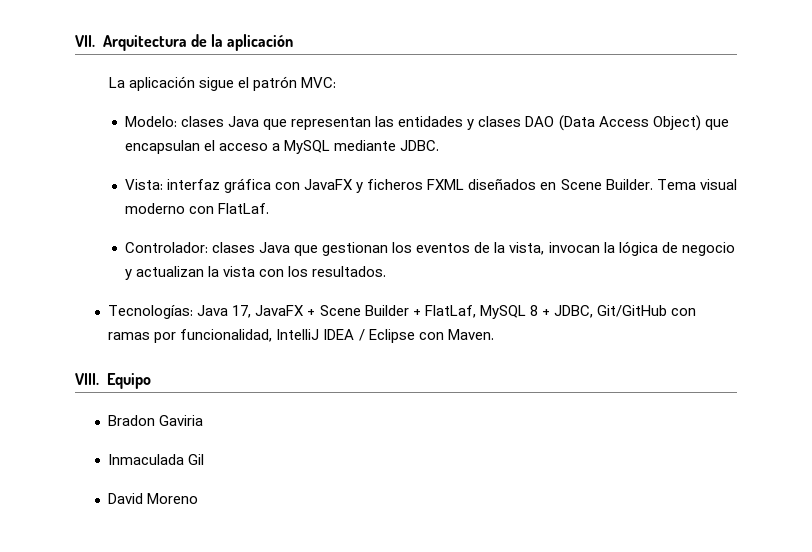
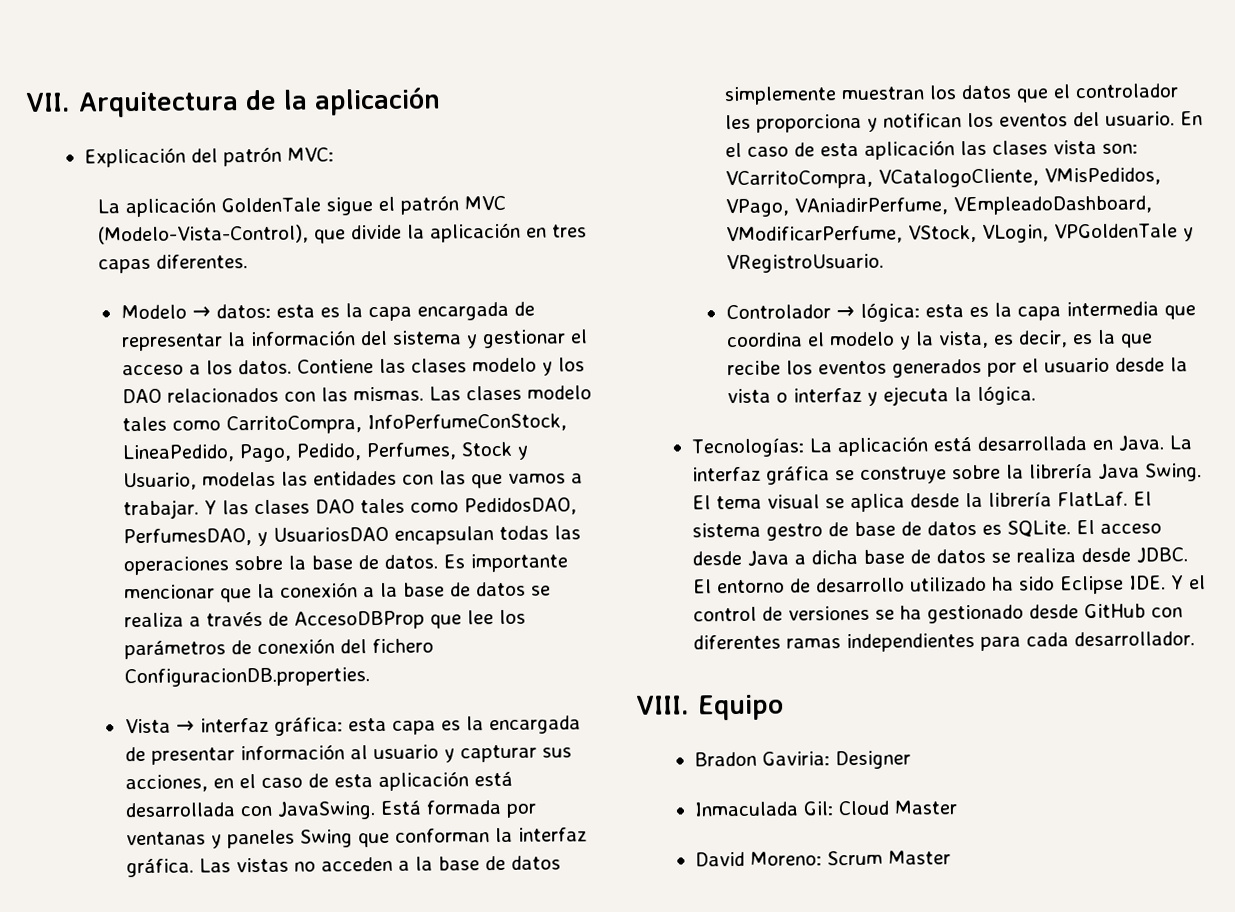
- La aplicación sigue el patrón MVC:
- Modelo: clases Java que representan las entidades y clases DAO (Data Access Object) que encapsulan el acceso a MySQL mediante JDBC.
- Vista: interfaz gráfica con JavaFX y ficheros FXML diseñados en Scene Builder. Tema visual moderno con FlatLaf.
- Controlador: clases Java que gestionan los eventos de la vista, invocan la lógica de negocio y actualizan la vista con los resultados.
- Tecnologías: Java 17, JavaFX + Scene Builder + FlatLaf, MySQL 8 + JDBC, Git/GitHub con ramas por funcionalidad, IntelliJ IDEA / Eclipse con Maven.
+ Explicación del patrón MVC:
+ La aplicación GoldenTale sigue el patrón MVC (Modelo-Vista-Control), que divide la aplicación en tres capas diferentes.
+ Modelo → datos: esta es la capa encargada de representar la información del sistema y gestionar el acceso a los datos. Contiene las clases modelo y los DAO relacionados con las mismas. Las clases modelo tales como CarritoCompra, InfoPerfumeConStock, LineaPedido, Pago, Pedido, Perfumes, Stock y Usuario, modelas las entidades con las que vamos a trabajar. Y las clases DAO tales como PedidosDAO, PerfumesDAO, y UsuariosDAO encapsulan todas las operaciones sobre la base de datos. Es importante mencionar que la conexión a la base de datos se realiza a través de AccesoDBProp que lee los parámetros de conexión del fichero ConfiguracionDB.properties.
+ Vista → interfaz gráfica: esta capa es la encargada de presentar información al usuario y capturar sus acciones, en el caso de esta aplicación está desarrollada con JavaSwing. Está formada por ventanas y paneles Swing que conforman la interfaz gráfica. Las vistas no acceden a la base de datos simplemente muestran los datos que el controlador les proporciona y notifican los eventos del usuario. En el caso de esta aplicación las clases vista son: VCarritoCompra, VCatalogoCliente, VMisPedidos, VPago, VAniadirPerfume, VEmpleadoDashboard, VModificarPerfume, VStock, VLogin, VPGoldenTale y VRegistroUsuario.
+ Controlador → lógica: esta es la capa intermedia que coordina el modelo y la vista, es decir, es la que recibe los eventos generados por el usuario desde la vista o interfaz y ejecuta la lógica.
+ Tecnologías: La aplicación está desarrollada en Java. La interfaz gráfica se construye sobre la librería Java Swing. El tema visual se aplica desde la librería FlatLaf. El sistema gestro de base de datos es SQLite. El acceso desde Java a dicha base de datos se realiza desde JDBC. El entorno de desarrollo utilizado ha sido Eclipse IDE. Y el control de versiones se ha gestionado desde GitHub con diferentes ramas independientes para cada desarrollador.
- Bradon Gaviria
+ Bradon Gaviria: Designer
- Inmaculada Gil
- David Moreno
+ Inmaculada Gil: Cloud Master
+ David Moreno: Scrum Master

